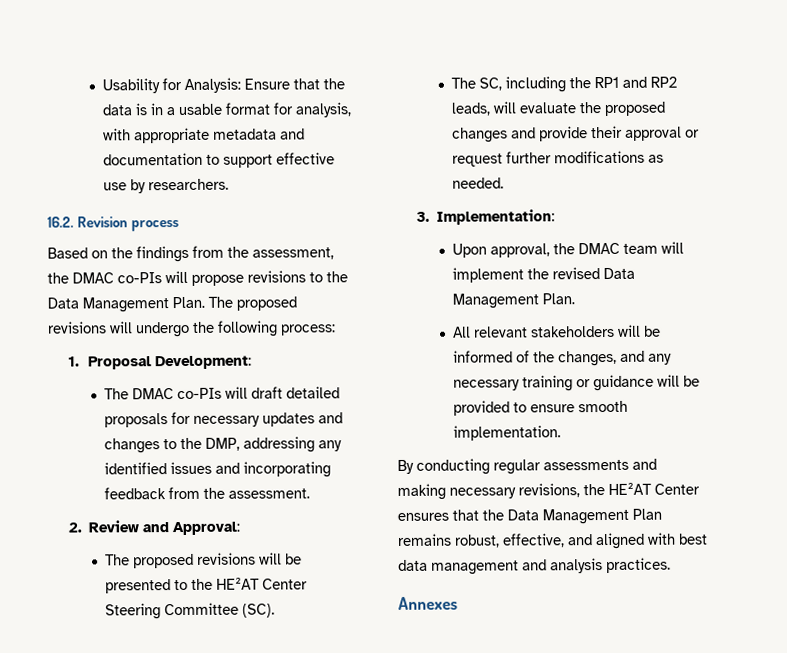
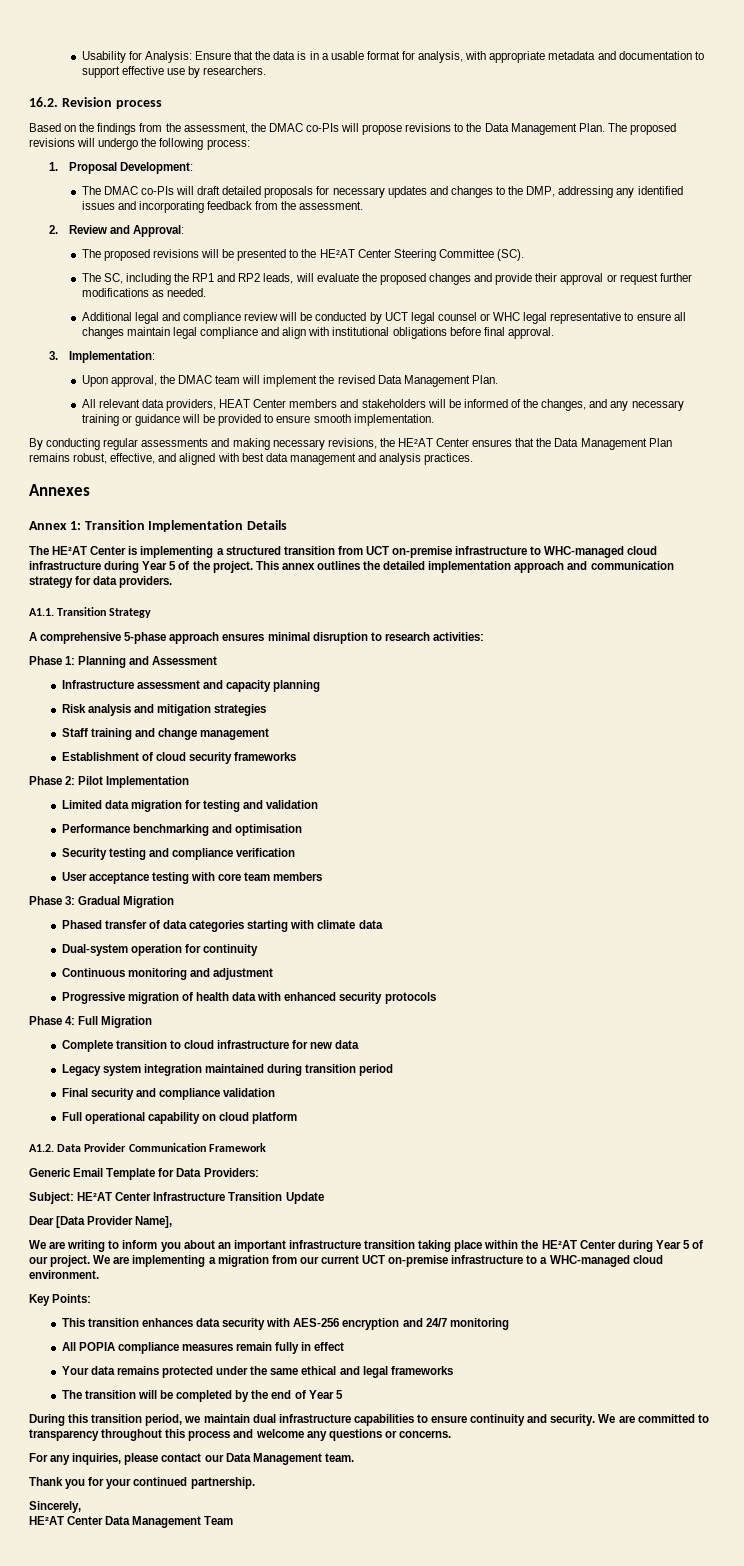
+ Additional legal and compliance review will be conducted by UCT legal counsel or WHC legal representative to ensure all changes maintain legal compliance and align with institutional obligations before final approval.
- All relevant stakeholders will be informed of the changes, and any necessary training or guidance will be provided to ensure smooth implementation.
+ All relevant data providers, HEAT Center members and stakeholders will be informed of the changes, and any necessary training or guidance will be provided to ensure smooth implementation.
+ Annex 1: Transition Implementation Details
+ The HE²AT Center is implementing a structured transition from UCT on-premise infrastructure to WHC-managed cloud infrastructure during Year 5 of the project. This annex outlines the detailed implementation approach and communication strategy for data providers.
+ A1.1. Transition Strategy
+ A comprehensive 5-phase approach ensures minimal disruption to research activities:
+ Phase 1: Planning and Assessment
+ Infrastructure assessment and capacity planning
+ Risk analysis and mitigation strategies
+ Staff training and change management
+ Establishment of cloud security frameworks
+ Phase 2: Pilot Implementation
+ Limited data migration for testing and validation
+ Performance benchmarking and optimisation
+ Security testing and compliance verification
+ User acceptance testing with core team members
+ Phase 3: Gradual Migration
+ Phased transfer of data categories starting with climate data
+ Dual-system operation for continuity
+ Continuous monitoring and adjustment
+ Progressive migration of health data with enhanced security protocols
+ Phase 4: Full Migration
+ Complete transition to cloud infrastructure for new data
+ Legacy system integration maintained during transition period
+ Final security and compliance validation
+ Full operational capability on cloud platform
+ A1.2. Data Provider Communication Framework
+ Generic Email Template for Data Providers:
+ Subject: HE²AT Center Infrastructure Transition Update
+ Dear [Data Provider Name],
+ We are writing to inform you about an important infrastructure transition taking place within the HE²AT Center during Year 5 of our project. We are implementing a migration from our current UCT on-premise infrastructure to a WHC-managed cloud environment.
+ Key Points:
+ This transition enhances data security with AES-256 encryption and 24/7 monitoring
+ All POPIA compliance measures remain fully in effect
+ Your data remains protected under the same ethical and legal frameworks
+ The transition will be completed by the end of Year 5
+ During this transition period, we maintain dual infrastructure capabilities to ensure continuity and security. We are committed to transparency throughout this process and welcome any questions or concerns.
+ For any inquiries, please contact our Data Management team.
+ Thank you for your continued partnership.
+ Sincerely,
+ HE²AT Center Data Management Team

